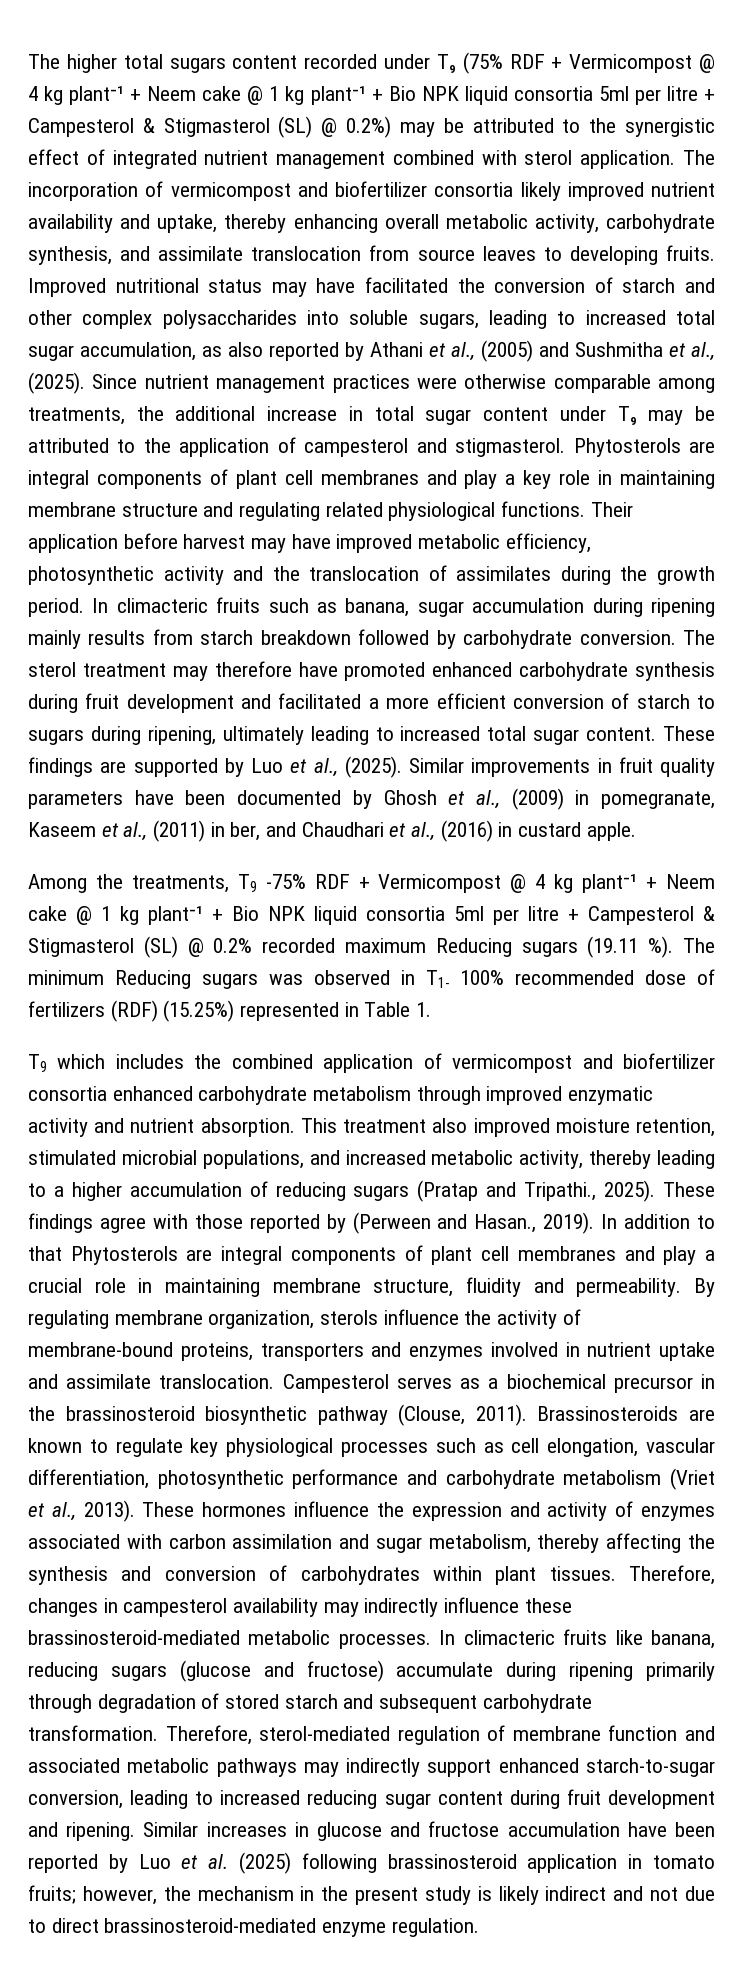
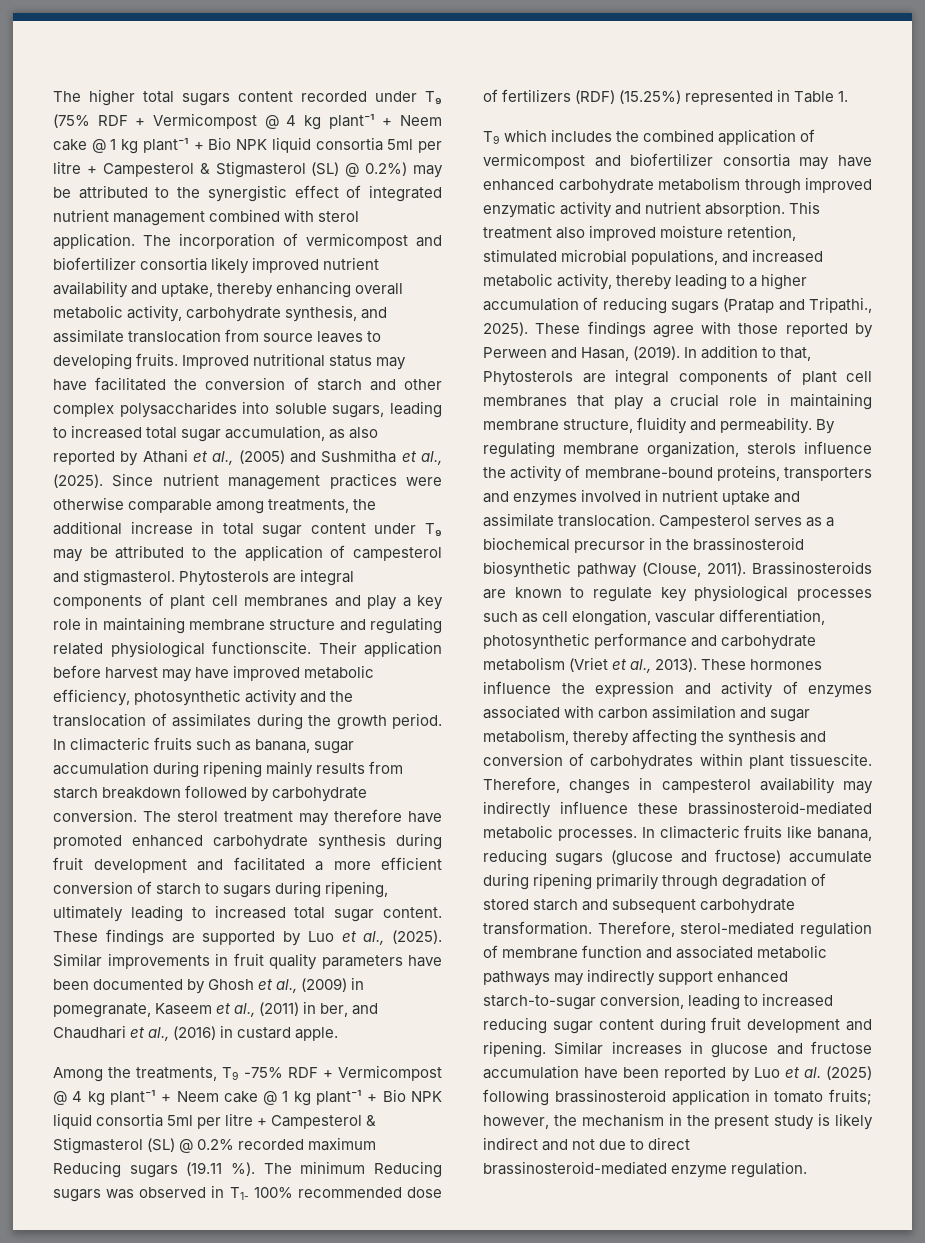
- Phytosterols are integral components of plant cell membranes and play a key role in maintaining membrane structure and regulating related physiological functions.
+ Phytosterols are integral components of plant cell membranes and play a key role in maintaining membrane structure and regulating related physiological functionscite.
- T9 which includes the combined application of vermicompost and biofertilizer consortia enhanced carbohydrate metabolism through improved enzymatic activity and nutrient absorption.
+ T9 which includes the combined application of vermicompost and biofertilizer consortia may have enhanced carbohydrate metabolism through improved enzymatic activity and nutrient absorption.
- These findings agree with those reported by (Perween and Hasan., 2019).
+ These findings agree with those reported by Perween and Hasan, (2019).
- In addition to that Phytosterols are integral components of plant cell membranes and play a crucial role in maintaining membrane structure, fluidity and permeability.
+ In addition to that, Phytosterols are integral components of plant cell membranes that play a crucial role in maintaining membrane structure, fluidity and permeability.
- These hormones influence the expression and activity of enzymes associated with carbon assimilation and sugar metabolism, thereby affecting the synthesis and conversion of carbohydrates within plant tissues.
+ These hormones influence the expression and activity of enzymes associated with carbon assimilation and sugar metabolism, thereby affecting the synthesis and conversion of carbohydrates within plant tissuescite.

